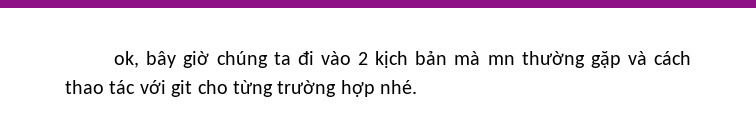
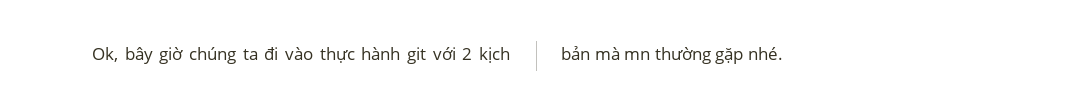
- ok, bây giờ chúng ta đi vào 2 kịch bản mà mn thường gặp và cách thao tác với git cho từng trường hợp nhé.
+ Ok, bây giờ chúng ta đi vào thực hành git với 2 kịch bản mà mn thường gặp nhé.

